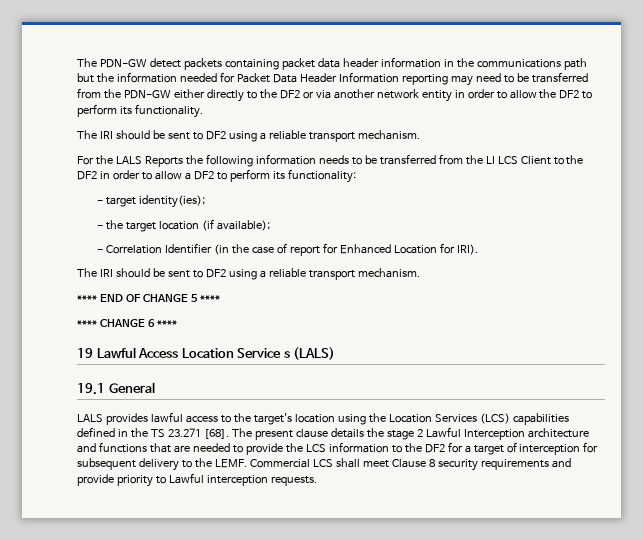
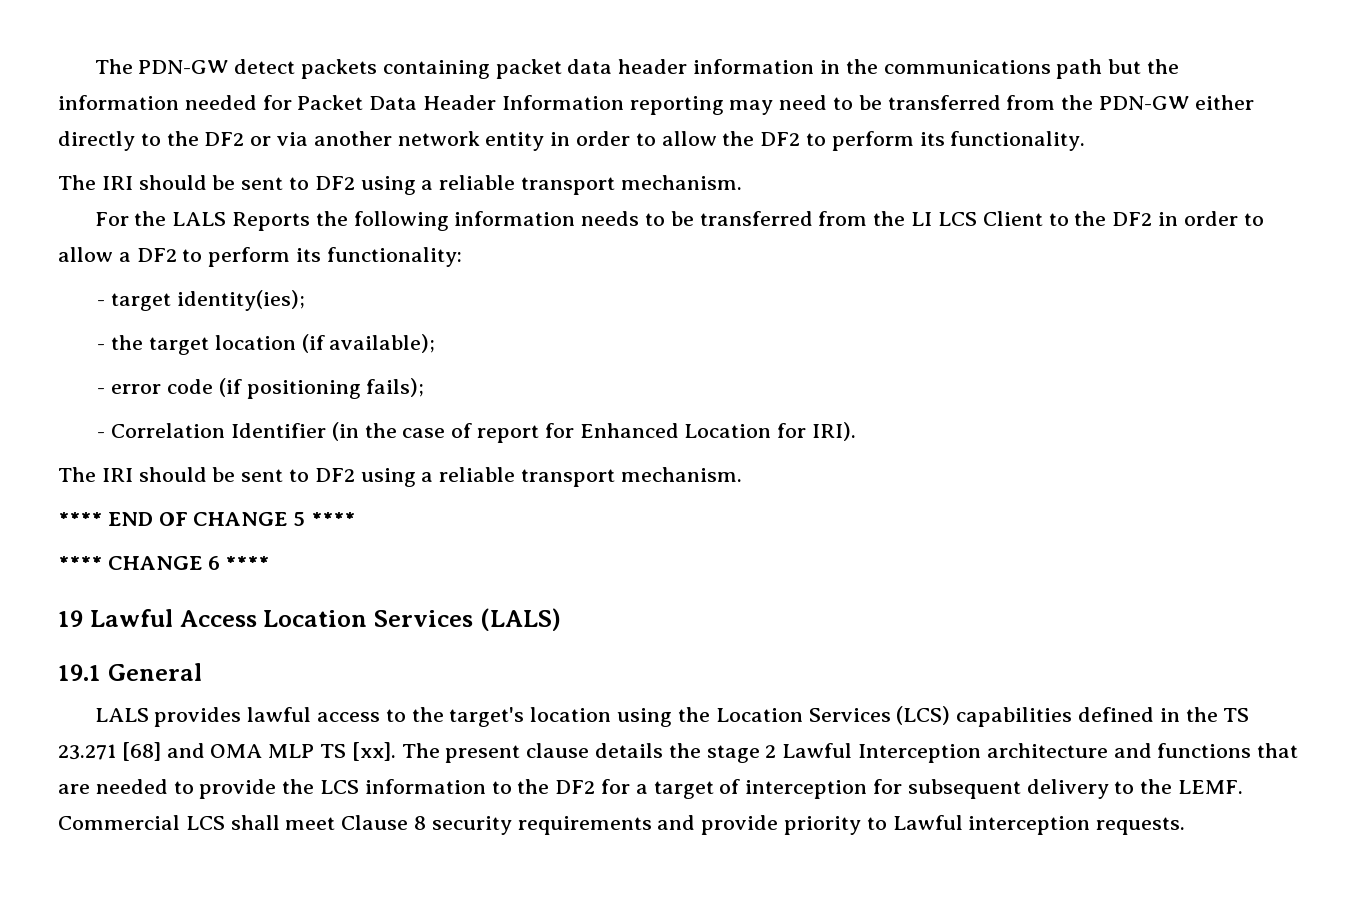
+ - error code (if positioning fails);
- 19 Lawful Access Location Service s (LALS)
+ 19 Lawful Access Location Services (LALS)
- LALS provides lawful access to the target's location using the Location Services (LCS) capabilities defined in the TS 23.271 [68].
+ LALS provides lawful access to the target's location using the Location Services (LCS) capabilities defined in the TS 23.271 [68] and OMA MLP TS [xx].

